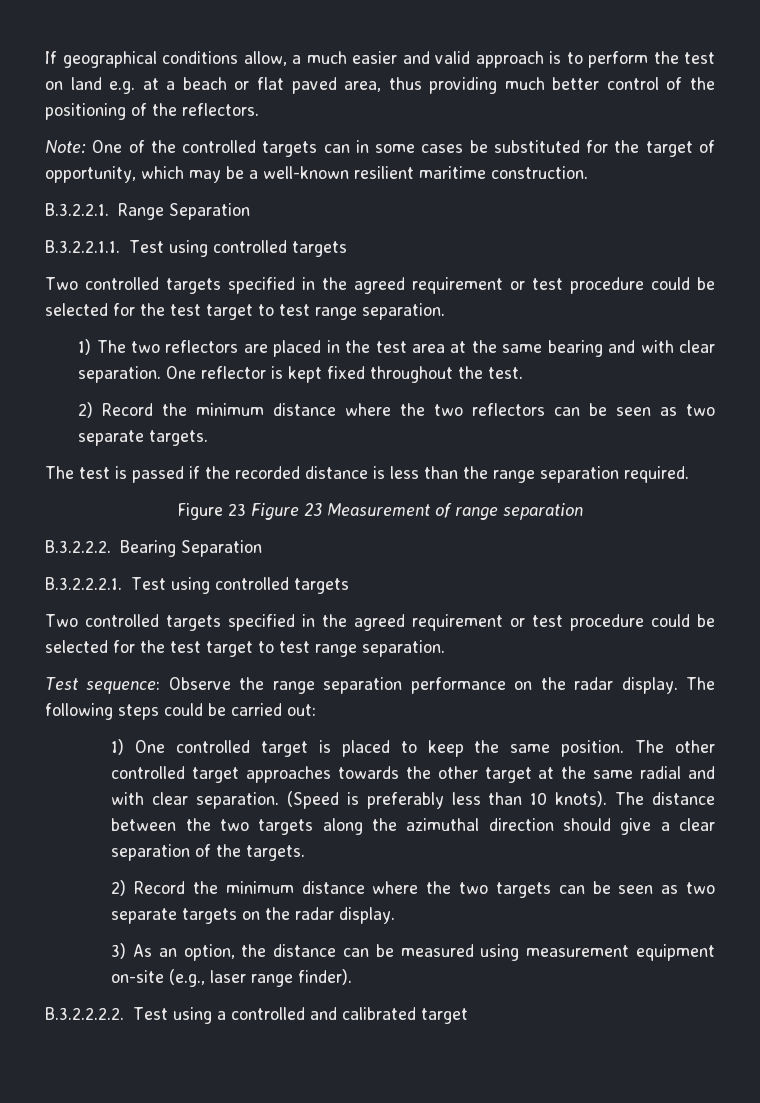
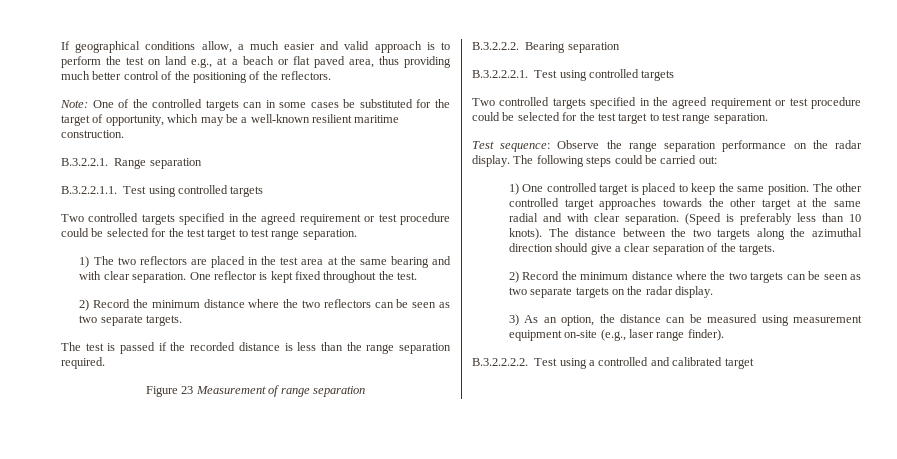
- If geographical conditions allow, a much easier and valid approach is to perform the test on land e.g. at a beach or flat paved area, thus providing much better control of the positioning of the reflectors.
+ If geographical conditions allow, a much easier and valid approach is to perform the test on land e.g., at a beach or flat paved area, thus providing much better control of the positioning of the reflectors.
- B.3.2.2.1. Range Separation
+ B.3.2.2.1. Range separation
- Figure 23 Figure 23 Measurement of range separation
+ Figure 23 Measurement of range separation
- B.3.2.2.2. Bearing Separation
+ B.3.2.2.2. Bearing separation

